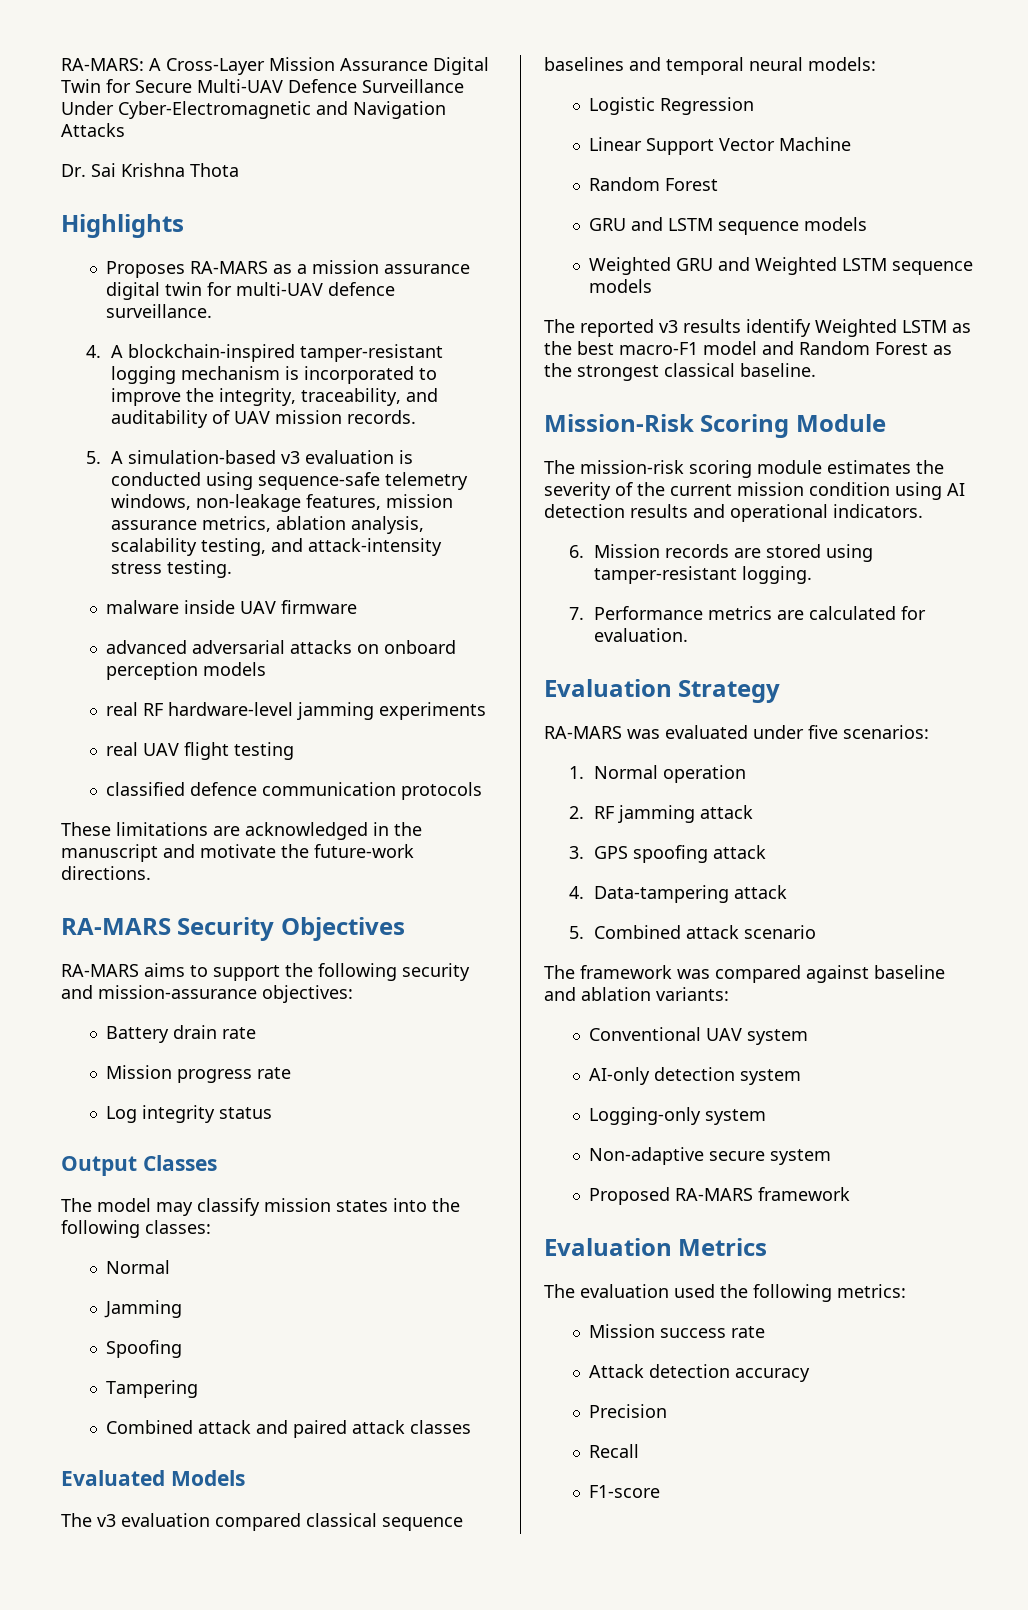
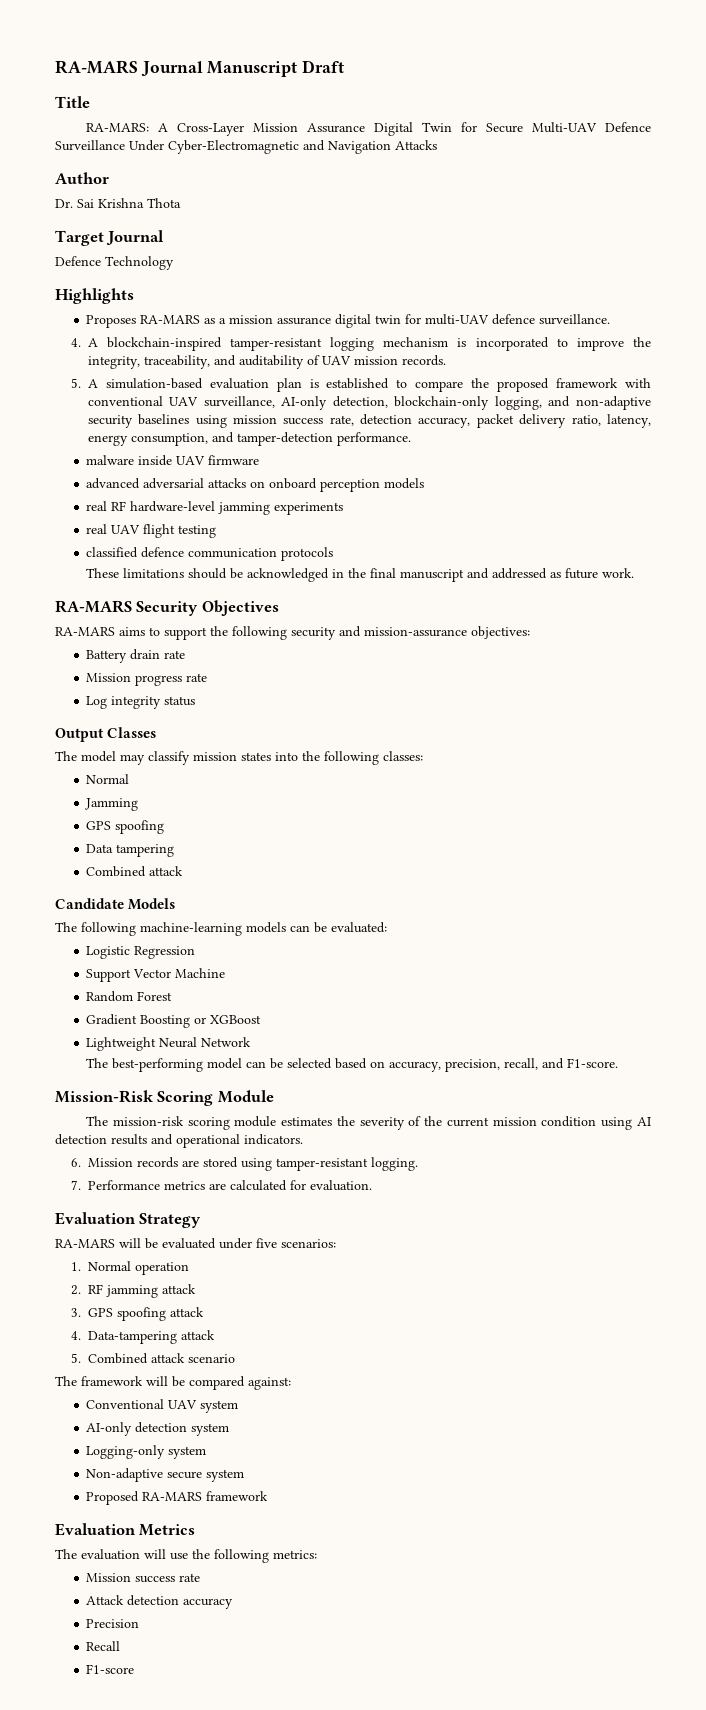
+ RA-MARS Journal Manuscript Draft
+ Title
+ Author
+ Target Journal
+ Defence Technology
- 5. A simulation-based v3 evaluation is conducted using sequence-safe telemetry windows, non-leakage features, mission assurance metrics, ablation analysis, scalability testing, and attack-intensity stress testing.
+ 5. A simulation-based evaluation plan is established to compare the proposed framework with conventional UAV surveillance, AI-only detection, blockchain-only logging, and non-adaptive security baselines using mission success rate, detection accuracy, packet delivery ratio, latency, energy consumption, and tamper-detection performance.
- These limitations are acknowledged in the manuscript and motivate the future-work directions.
+ These limitations should be acknowledged in the final manuscript and addressed as future work.
  Jamming
- Spoofing
- Tampering
- Combined attack and paired attack classes
- Evaluated Models
- The v3 evaluation compared classical sequence baselines and temporal neural models:
+ GPS spoofing
+ Data tampering
+ Combined attack
+ Candidate Models
+ The following machine-learning models can be evaluated:
- Linear Support Vector Machine
+ Support Vector Machine
- GRU and LSTM sequence models
- Weighted GRU and Weighted LSTM sequence models
- The reported v3 results identify Weighted LSTM as the best macro-F1 model and Random Forest as the strongest classical baseline.
+ Gradient Boosting or XGBoost
+ Lightweight Neural Network
+ The best-performing model can be selected based on accuracy, precision, recall, and F1-score.
- RA-MARS was evaluated under five scenarios:
+ RA-MARS will be evaluated under five scenarios:
- The framework was compared against baseline and ablation variants:
+ The framework will be compared against:
- The evaluation used the following metrics:
+ The evaluation will use the following metrics:

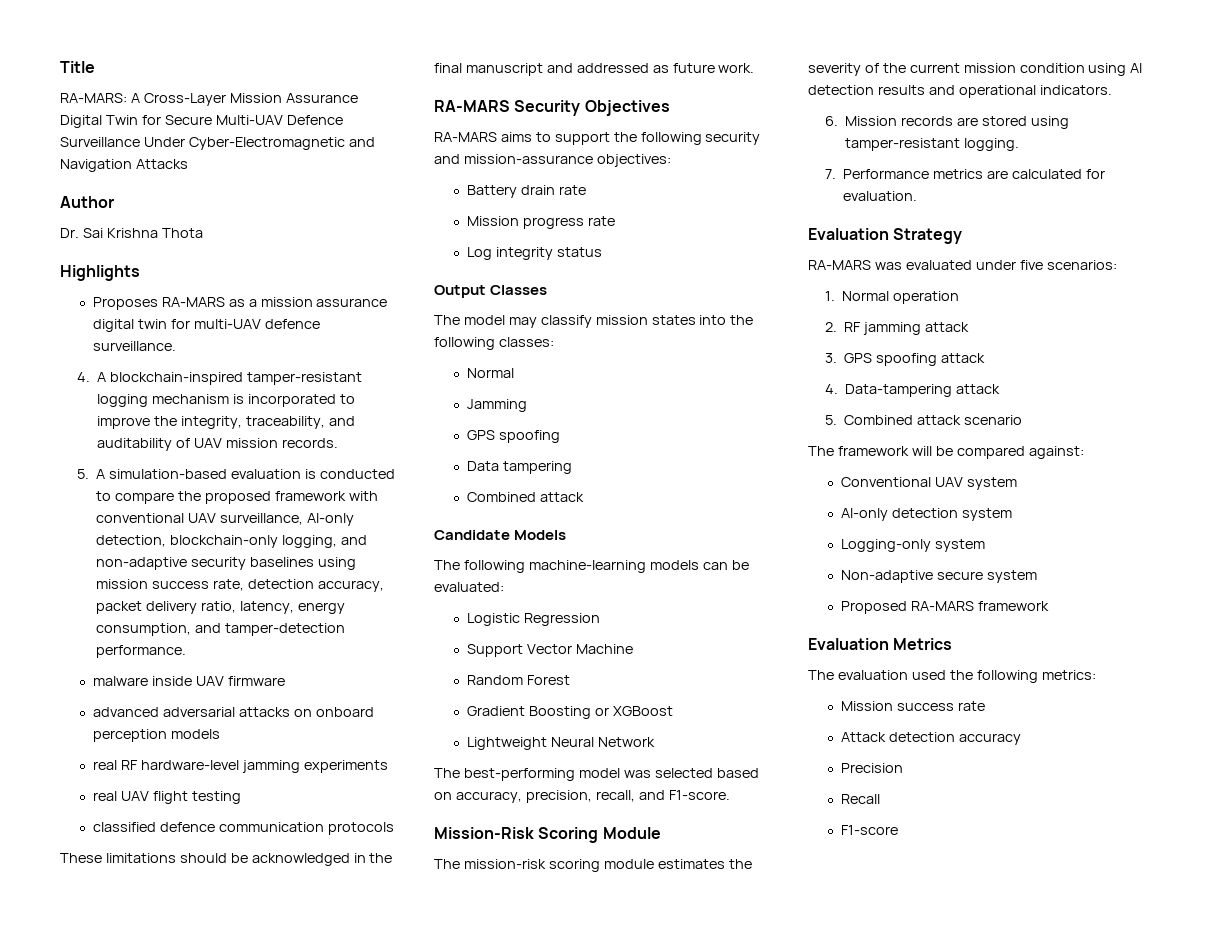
- RA-MARS Journal Manuscript Draft
- Target Journal
- Defence Technology
- 5. A simulation-based evaluation plan is established to compare the proposed framework with conventional UAV surveillance, AI-only detection, blockchain-only logging, and non-adaptive security baselines using mission success rate, detection accuracy, packet delivery ratio, latency, energy consumption, and tamper-detection performance.
+ 5. A simulation-based evaluation is conducted to compare the proposed framework with conventional UAV surveillance, AI-only detection, blockchain-only logging, and non-adaptive security baselines using mission success rate, detection accuracy, packet delivery ratio, latency, energy consumption, and tamper-detection performance.
- The best-performing model can be selected based on accuracy, precision, recall, and F1-score.
+ The best-performing model was selected based on accuracy, precision, recall, and F1-score.
- RA-MARS will be evaluated under five scenarios:
+ RA-MARS was evaluated under five scenarios:
- The evaluation will use the following metrics:
+ The evaluation used the following metrics:

